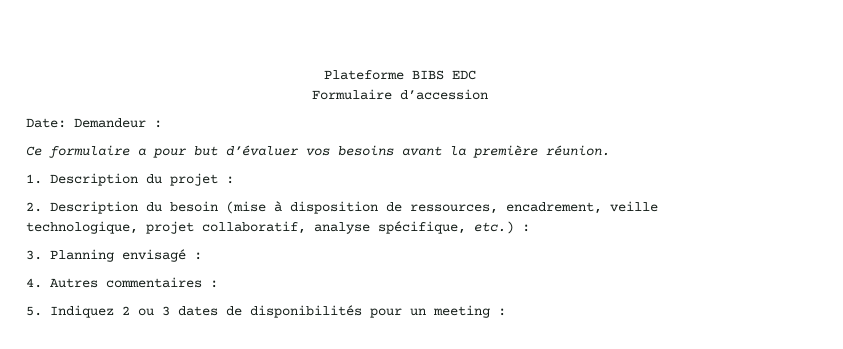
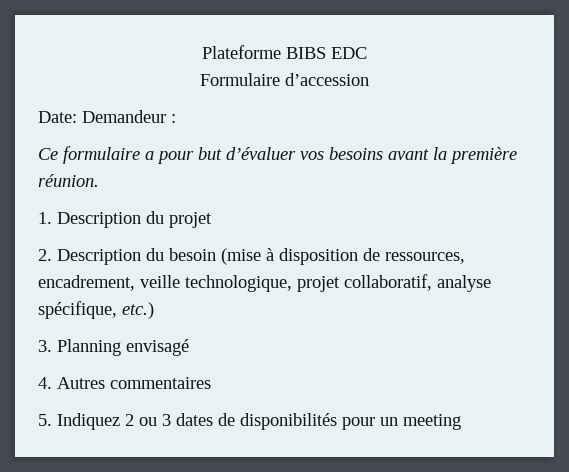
- 1. Description du projet :
+ 1. Description du projet
- 2. Description du besoin (mise à disposition de ressources, encadrement, veille technologique, projet collaboratif, analyse spécifique, etc.) :
+ 2. Description du besoin (mise à disposition de ressources, encadrement, veille technologique, projet collaboratif, analyse spécifique, etc.)
- 3. Planning envisagé :
+ 3. Planning envisagé
- 4. Autres commentaires :
+ 4. Autres commentaires
- 5. Indiquez 2 ou 3 dates de disponibilités pour un meeting :
+ 5. Indiquez 2 ou 3 dates de disponibilités pour un meeting

